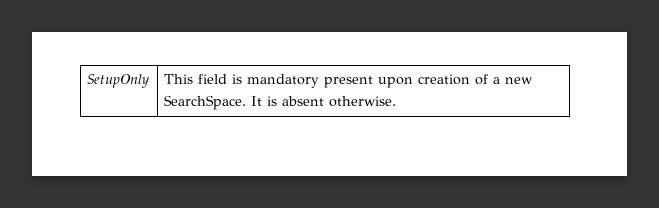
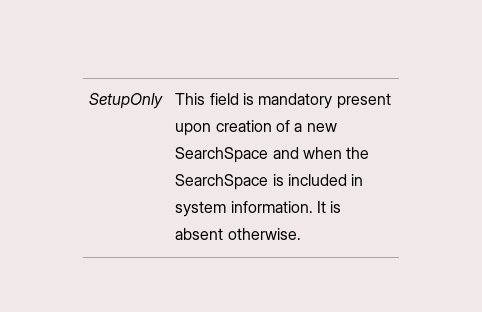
- SetupOnly | This field is mandatory present upon creation of a new SearchSpace. It is absent otherwise.
+ SetupOnly | This field is mandatory present upon creation of a new SearchSpace and when the SearchSpace is included in system information. It is absent otherwise.

